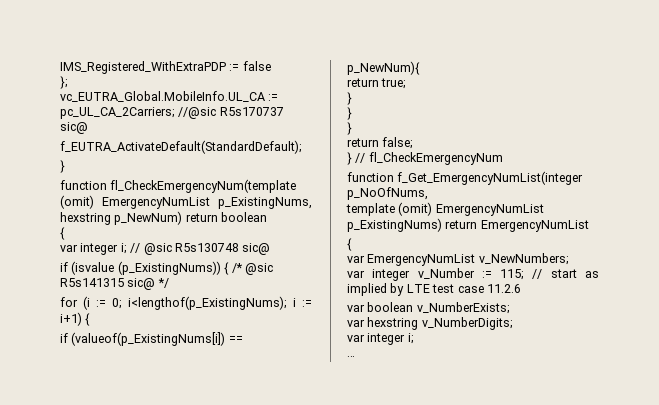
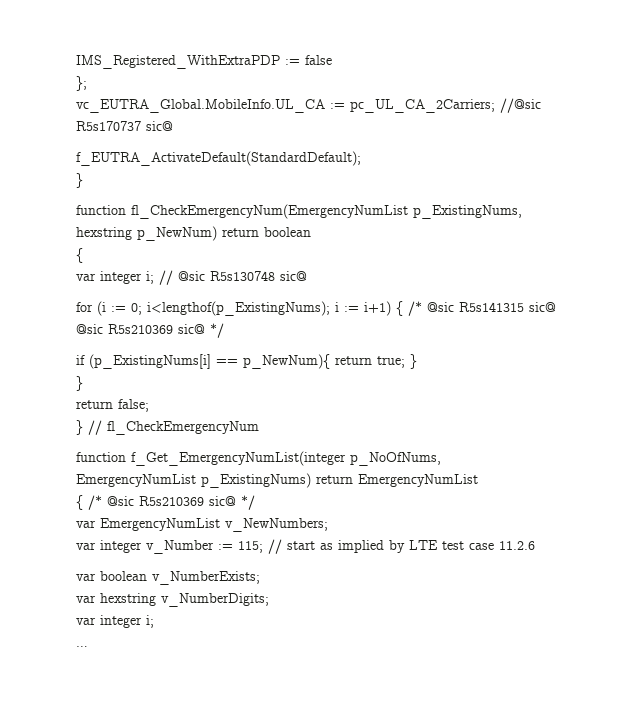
- function fl_CheckEmergencyNum(template (omit) EmergencyNumList p_ExistingNums, hexstring p_NewNum) return boolean
+ function fl_CheckEmergencyNum(EmergencyNumList p_ExistingNums, hexstring p_NewNum) return boolean
- if (isvalue (p_ExistingNums)) { /* @sic R5s141315 sic@ */
- for (i := 0; i<lengthof(p_ExistingNums); i := i+1) {
- if (valueof(p_ExistingNums[i]) == p_NewNum){
- return true;
- }
- }
+ for (i := 0; i<lengthof(p_ExistingNums); i := i+1) { /* @sic R5s141315 sic@ @sic R5s210369 sic@ */
+ if (p_ExistingNums[i] == p_NewNum){ return true; }
- template (omit) EmergencyNumList p_ExistingNums) return EmergencyNumList
- {
+ EmergencyNumList p_ExistingNums) return EmergencyNumList
+ { /* @sic R5s210369 sic@ */

